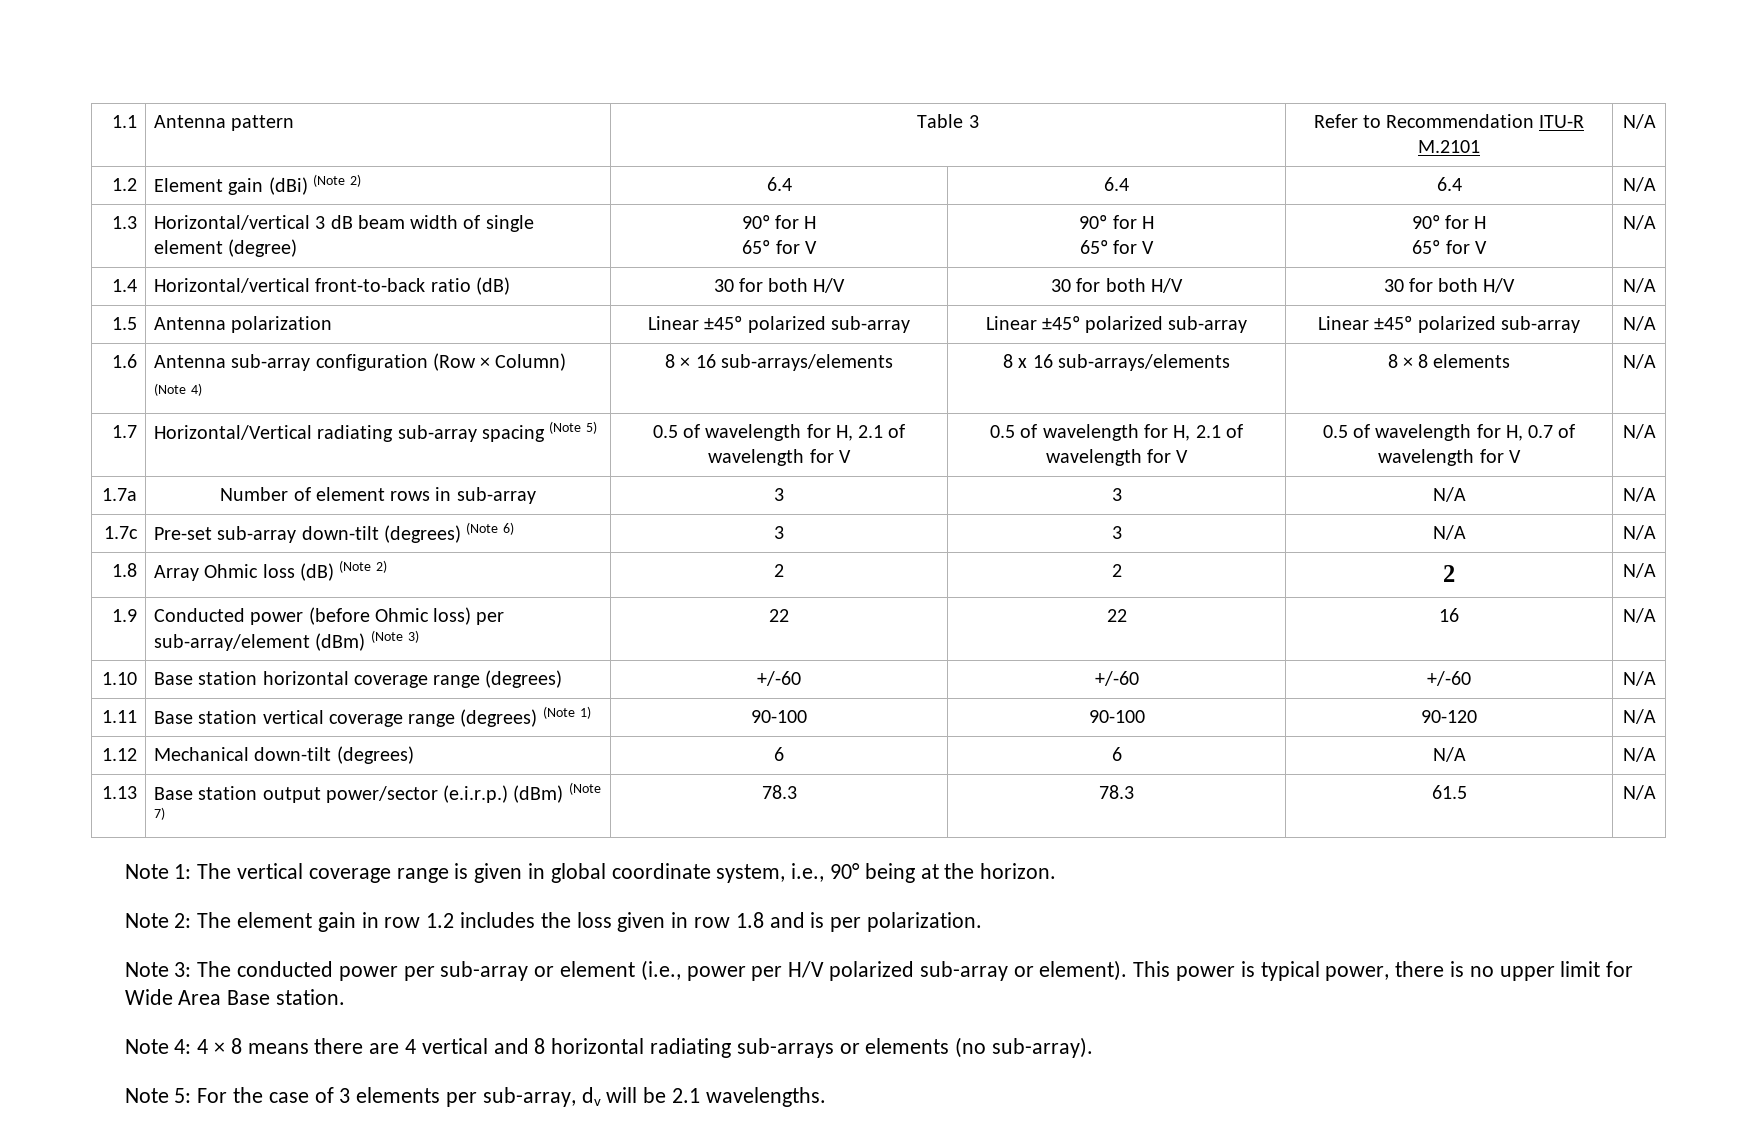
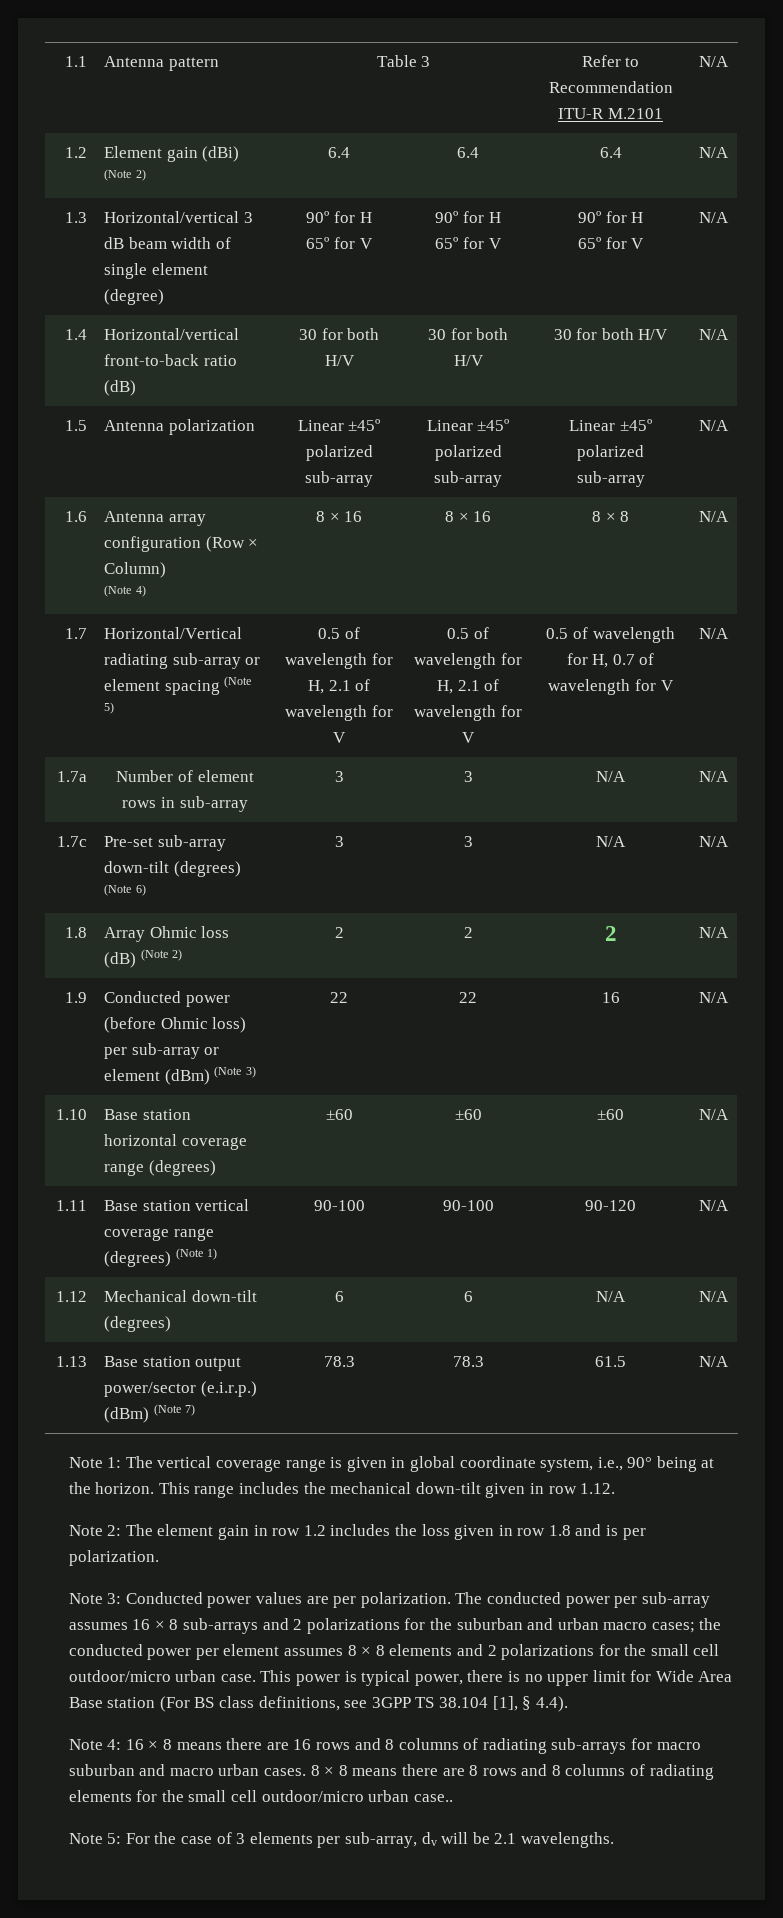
- 1.6 | Antenna sub-array configuration (Row × Column)
- (Note 4) | 8 × 16 sub-arrays/elements | 8 x 16 sub-arrays/elements | 8 × 8 elements | N/A
+ 1.6 | Antenna array configuration (Row × Column)
+ (Note 4) | 8 × 16 | 8 × 16 | 8 × 8 | N/A
- 1.7 | Horizontal/Vertical radiating sub-array spacing (Note 5) | 0.5 of wavelength for H, 2.1 of wavelength for V | 0.5 of wavelength for H, 2.1 of wavelength for V | 0.5 of wavelength for H, 0.7 of wavelength for V | N/A
+ 1.7 | Horizontal/Vertical radiating sub-array or element spacing (Note 5) | 0.5 of wavelength for H, 2.1 of wavelength for V | 0.5 of wavelength for H, 2.1 of wavelength for V | 0.5 of wavelength for H, 0.7 of wavelength for V | N/A
- 1.9 | Conducted power (before Ohmic loss) per sub-array/element (dBm) (Note 3) | 22 | 22 | 16 | N/A
+ 1.9 | Conducted power (before Ohmic loss) per sub-array or element (dBm) (Note 3) | 22 | 22 | 16 | N/A
- 1.10 | Base station horizontal coverage range (degrees) | +/-60 | +/-60 | +/-60 | N/A
+ 1.10 | Base station horizontal coverage range (degrees) | ±60 | ±60 | ±60 | N/A
+ This range includes the mechanical down-tilt given in row 1.12.
- Note 3: The conducted power per sub-array or element (i.e., power per H/V polarized sub-array or element).
+ Note 3: Conducted power values are per polarization. The conducted power per sub-array assumes 16 × 8 sub-arrays and 2 polarizations for the suburban and urban macro cases; the conducted power per element assumes 8 × 8 elements and 2 polarizations for the small cell outdoor/micro urban case.
- This power is typical power, there is no upper limit for Wide Area Base station.
+ This power is typical power, there is no upper limit for Wide Area Base station (For BS class definitions, see 3GPP TS 38.104 [1], § 4.4).
- Note 4: 4 × 8 means there are 4 vertical and 8 horizontal radiating sub-arrays or elements (no sub-array).
+ Note 4: 16 × 8 means there are 16 rows and 8 columns of radiating sub-arrays for macro suburban and macro urban cases. 8 × 8 means there are 8 rows and 8 columns of radiating elements for the small cell outdoor/micro urban case..

